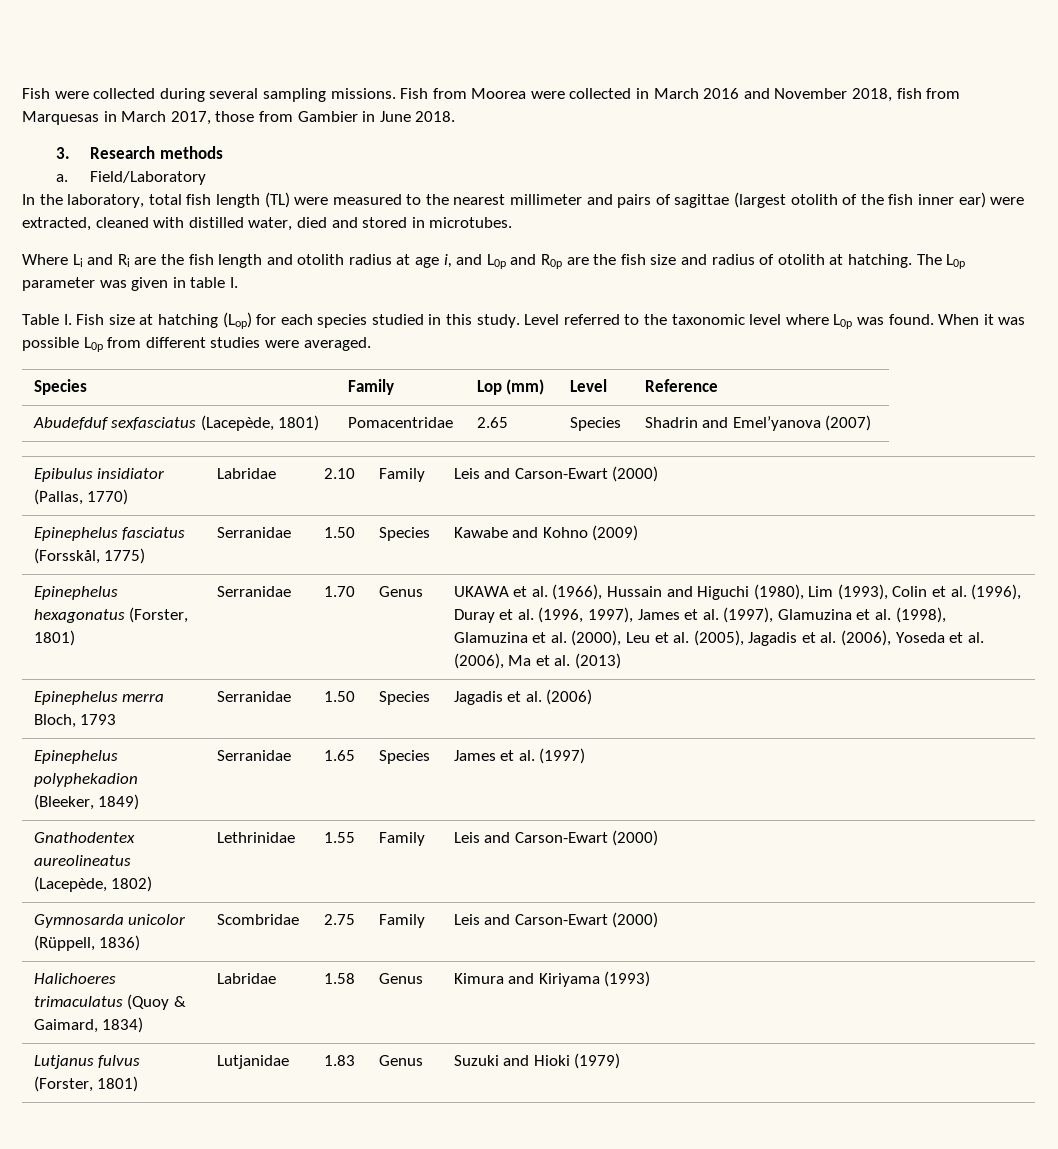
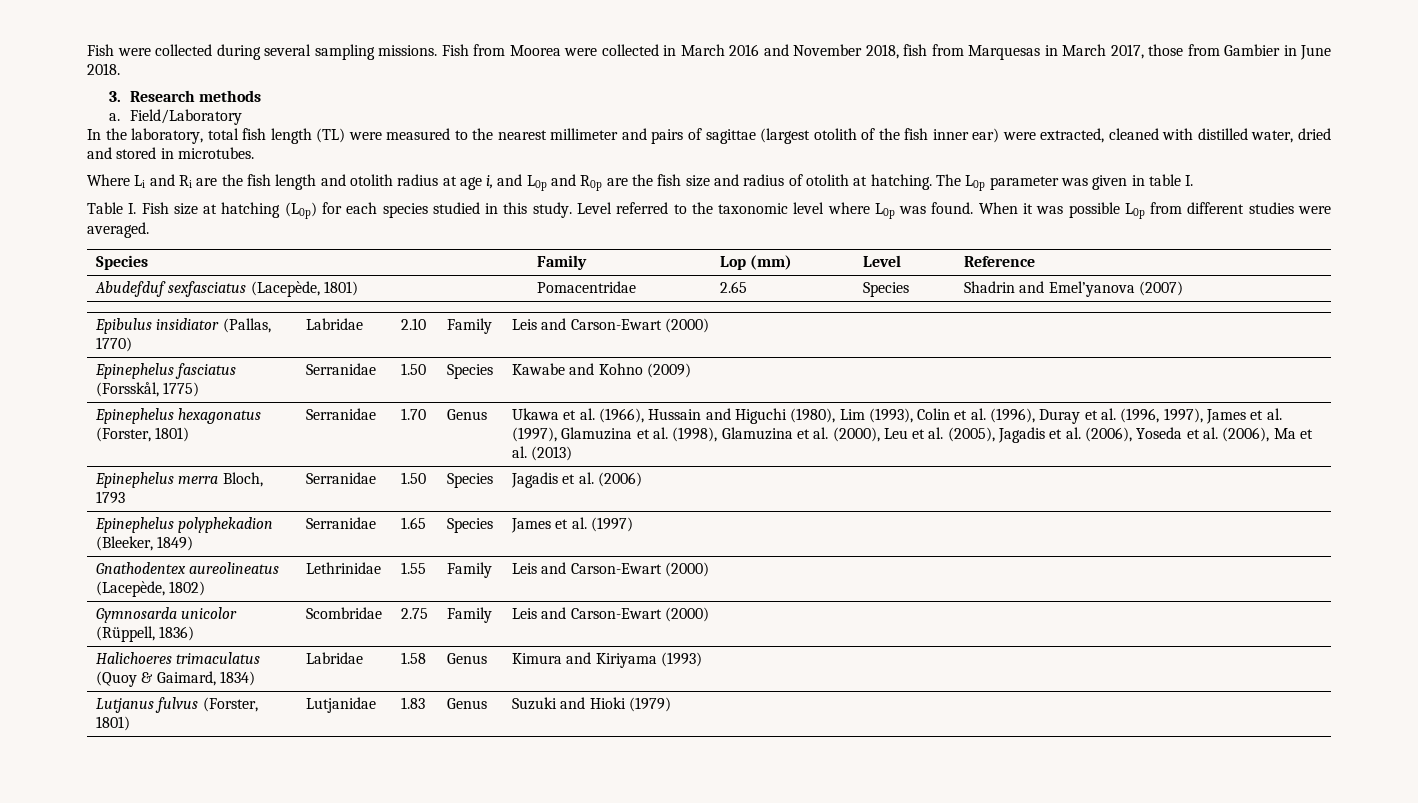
- In the laboratory, total fish length (TL) were measured to the nearest millimeter and pairs of sagittae (largest otolith of the fish inner ear) were extracted, cleaned with distilled water, died and stored in microtubes.
+ In the laboratory, total fish length (TL) were measured to the nearest millimeter and pairs of sagittae (largest otolith of the fish inner ear) were extracted, cleaned with distilled water, dried and stored in microtubes.
- Table I. Fish size at hatching (Lop) for each species studied in this study.
+ Table I. Fish size at hatching (L0p) for each species studied in this study.
- UKAWA et al. (1966), Hussain and Higuchi (1980), Lim (1993), Colin et al. (1996), Duray et al. (1996, 1997), James et al. (1997), Glamuzina et al. (1998), Glamuzina et al. (2000), Leu et al. (2005), Jagadis et al. (2006), Yoseda et al. (2006), Ma et al. (2013)
+ Ukawa et al. (1966), Hussain and Higuchi (1980), Lim (1993), Colin et al. (1996), Duray et al. (1996, 1997), James et al. (1997), Glamuzina et al. (1998), Glamuzina et al. (2000), Leu et al. (2005), Jagadis et al. (2006), Yoseda et al. (2006), Ma et al. (2013)

